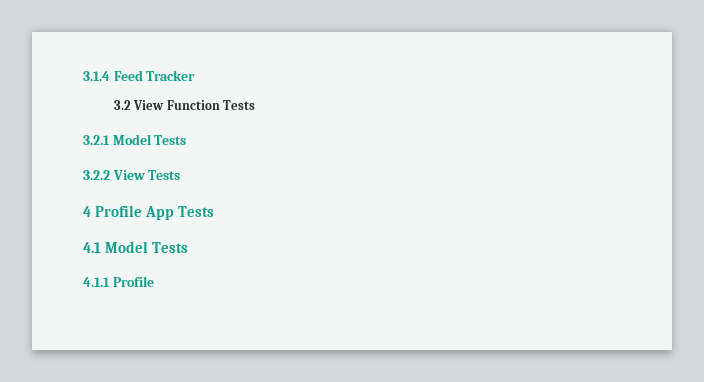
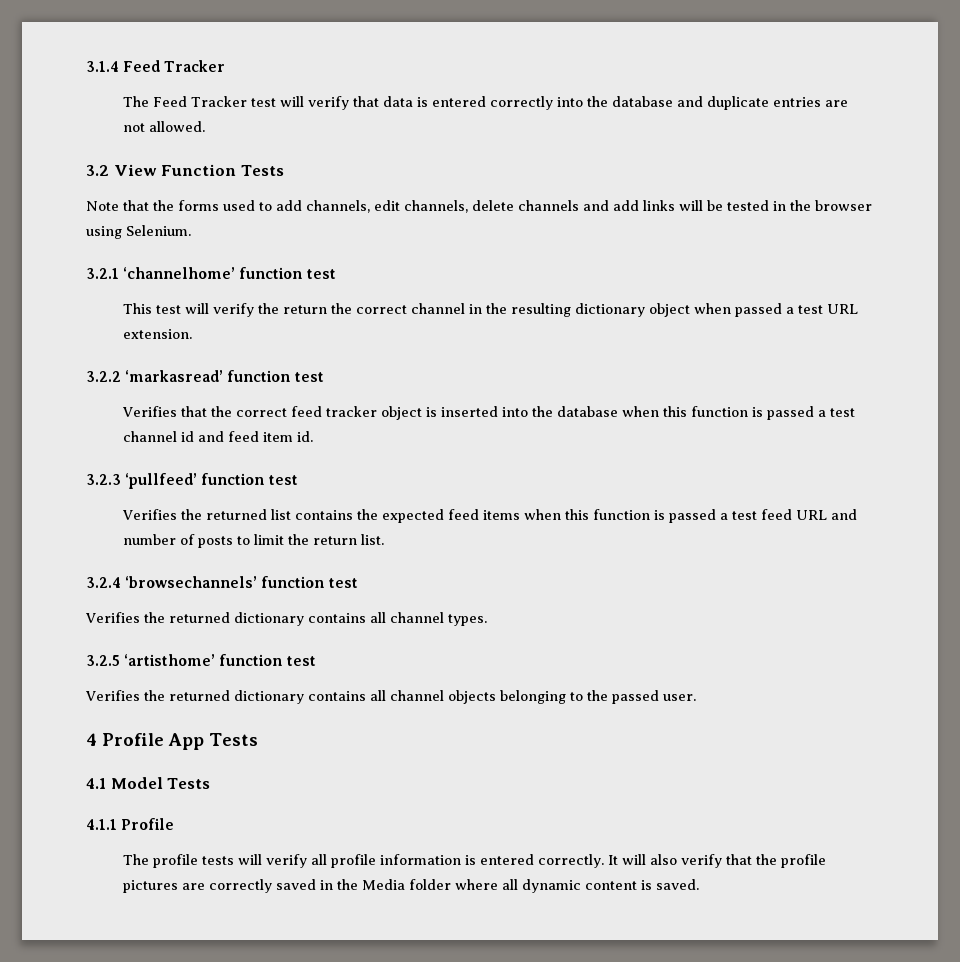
+ The Feed Tracker test will verify that data is entered correctly into the database and duplicate entries are not allowed.
  3.2 View Function Tests
- 3.2.1 Model Tests
- 3.2.2 View Tests
+ Note that the forms used to add channels, edit channels, delete channels and add links will be tested in the browser using Selenium.
+ 3.2.1 ‘channelhome’ function test
+ This test will verify the return the correct channel in the resulting dictionary object when passed a test URL extension.
+ 3.2.2 ‘markasread’ function test
+ Verifies that the correct feed tracker object is inserted into the database when this function is passed a test channel id and feed item id.
+ 3.2.3 ‘pullfeed’ function test
+ Verifies the returned list contains the expected feed items when this function is passed a test feed URL and number of posts to limit the return list.
+ 3.2.4 ‘browsechannels’ function test
+ Verifies the returned dictionary contains all channel types.
+ 3.2.5 ‘artisthome’ function test
+ Verifies the returned dictionary contains all channel objects belonging to the passed user.
+ The profile tests will verify all profile information is entered correctly. It will also verify that the profile pictures are correctly saved in the Media folder where all dynamic content is saved.

